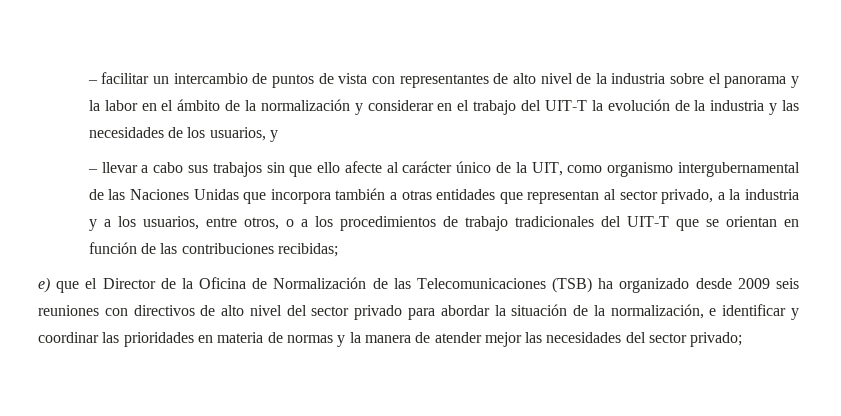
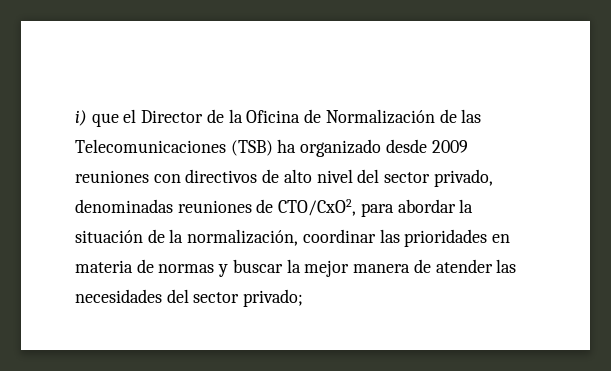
- – facilitar un intercambio de puntos de vista con representantes de alto nivel de la industria sobre el panorama y la labor en el ámbito de la normalización y considerar en el trabajo del UIT-T la evolución de la industria y las necesidades de los usuarios, y
- – llevar a cabo sus trabajos sin que ello afecte al carácter único de la UIT, como organismo intergubernamental de las Naciones Unidas que incorpora también a otras entidades que representan al sector privado, a la industria y a los usuarios, entre otros, o a los procedimientos de trabajo tradicionales del UIT-T que se orientan en función de las contribuciones recibidas;
- e) que el Director de la Oficina de Normalización de las Telecomunicaciones (TSB) ha organizado desde 2009 seis reuniones con directivos de alto nivel del sector privado para abordar la situación de la normalización, e identificar y coordinar las prioridades en materia de normas y la manera de atender mejor las necesidades del sector privado;
+ i) que el Director de la Oficina de Normalización de las Telecomunicaciones (TSB) ha organizado desde 2009 reuniones con directivos de alto nivel del sector privado, denominadas reuniones de CTO/CxO2, para abordar la situación de la normalización, coordinar las prioridades en materia de normas y buscar la mejor manera de atender las necesidades del sector privado;

